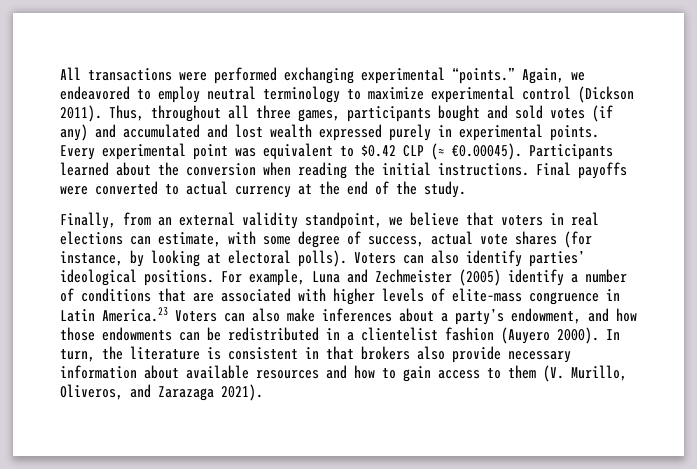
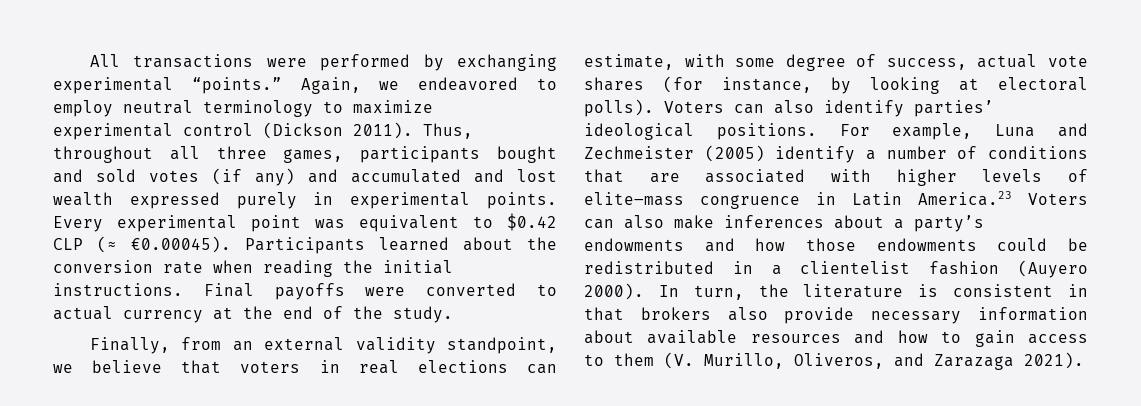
- All transactions were performed exchanging experimental “points.”
+ All transactions were performed by exchanging experimental “points.”
- Every experimental point was equivalent to $0.42 CLP (≈ €0.00045). Participants learned about the conversion when reading the initial instructions.
+ Every experimental point was equivalent to $0.42 CLP (≈ €0.00045). Participants learned about the conversion rate when reading the initial instructions.
- For example, Luna and Zechmeister (2005) identify a number of conditions that are associated with higher levels of elite–mass congruence in Latin America.23 Voters can also make inferences about a party’s endowment, and how those endowments can be redistributed in a clientelist fashion (Auyero 2000).
+ For example, Luna and Zechmeister (2005) identify a number of conditions that are associated with higher levels of elite–mass congruence in Latin America.23 Voters can also make inferences about a party’s endowments and how those endowments could be redistributed in a clientelist fashion (Auyero 2000).

